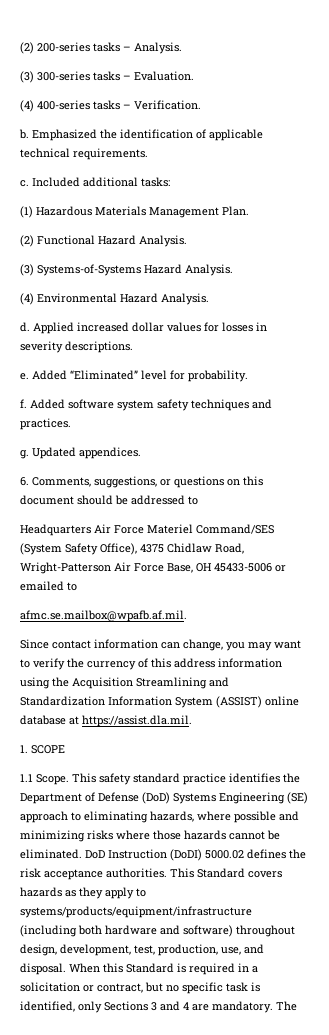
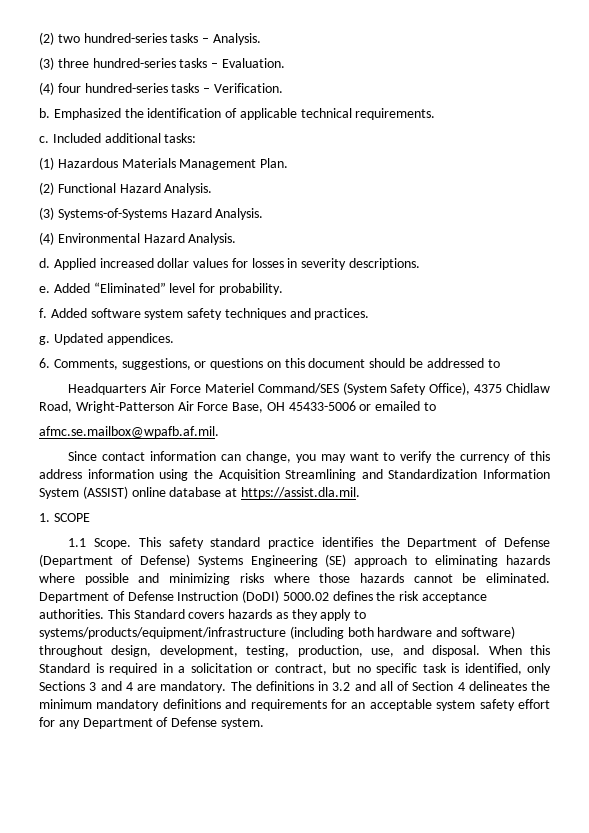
- (2) 200-series tasks – Analysis.
+ (2) two hundred-series tasks – Analysis.
- (3) 300-series tasks – Evaluation.
+ (3) three hundred-series tasks – Evaluation.
- (4) 400-series tasks – Verification.
+ (4) four hundred-series tasks – Verification.
- This safety standard practice identifies the Department of Defense (DoD) Systems Engineering (SE) approach to eliminating hazards, where possible and minimizing risks where those hazards cannot be eliminated.
+ This safety standard practice identifies the Department of Defense (Department of Defense) Systems Engineering (SE) approach to eliminating hazards where possible and minimizing risks where those hazards cannot be eliminated.
- DoD Instruction (DoDI) 5000.02 defines the risk acceptance authorities.
+ Department of Defense Instruction (DoDI) 5000.02 defines the risk acceptance authorities.
- This Standard covers hazards as they apply to systems/products/equipment/infrastructure (including both hardware and software) throughout design, development, test, production, use, and disposal.
+ This Standard covers hazards as they apply to systems/products/equipment/infrastructure (including both hardware and software) throughout design, development, testing, production, use, and disposal.
- The
+ The definitions in 3.2 and all of Section 4 delineates the minimum mandatory definitions and requirements for an acceptable system safety effort for any Department of Defense system.

